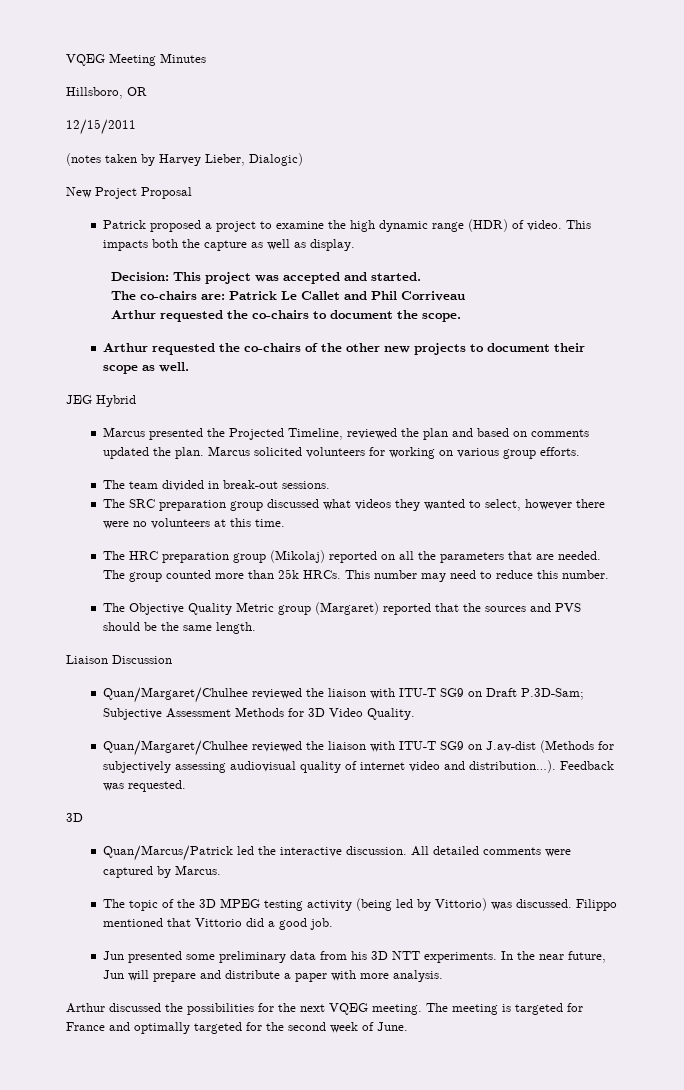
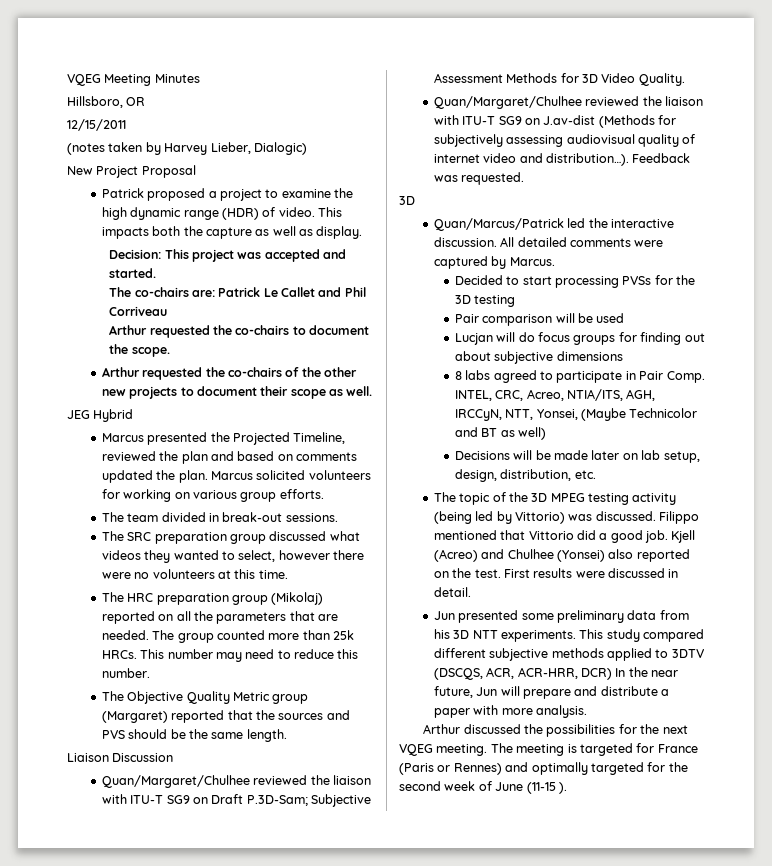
+ Decided to start processing PVSs for the 3D testing
+ Pair comparison will be used
+ Lucjan will do focus groups for finding out about subjective dimensions
+ 8 labs agreed to participate in Pair Comp. INTEL, CRC, Acreo, NTIA/ITS, AGH, IRCCyN, NTT, Yonsei, (Maybe Technicolor and BT as well)
+ Decisions will be made later on lab setup, design, distribution, etc.
+ Kjell (Acreo) and Chulhee (Yonsei) also reported on the test. First results were discussed in detail.
- In the near future, Jun will prepare and distribute a paper with more analysis.
+ This study compared different subjective methods applied to 3DTV (DSCQS, ACR, ACR-HRR, DCR) In the near future, Jun will prepare and distribute a paper with more analysis.
- The meeting is targeted for France and optimally targeted for the second week of June.
+ The meeting is targeted for France (Paris or Rennes) and optimally targeted for the second week of June (11-15 ).

